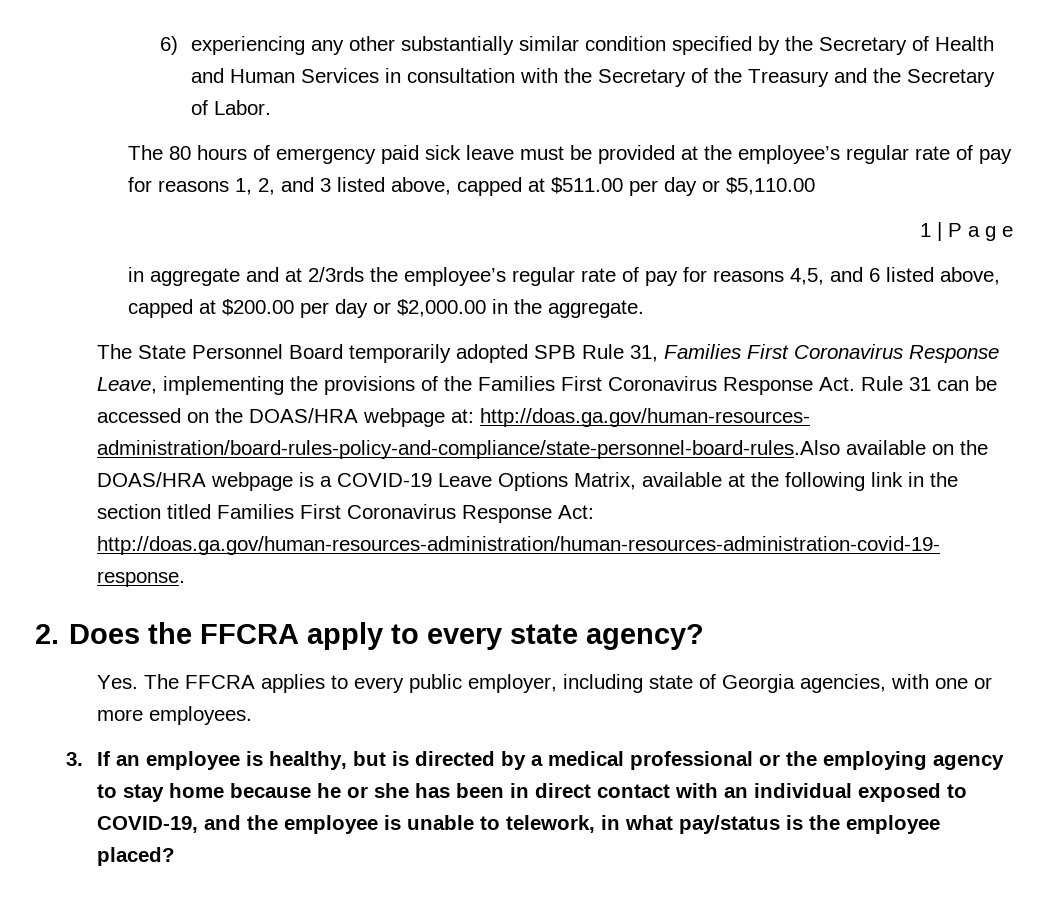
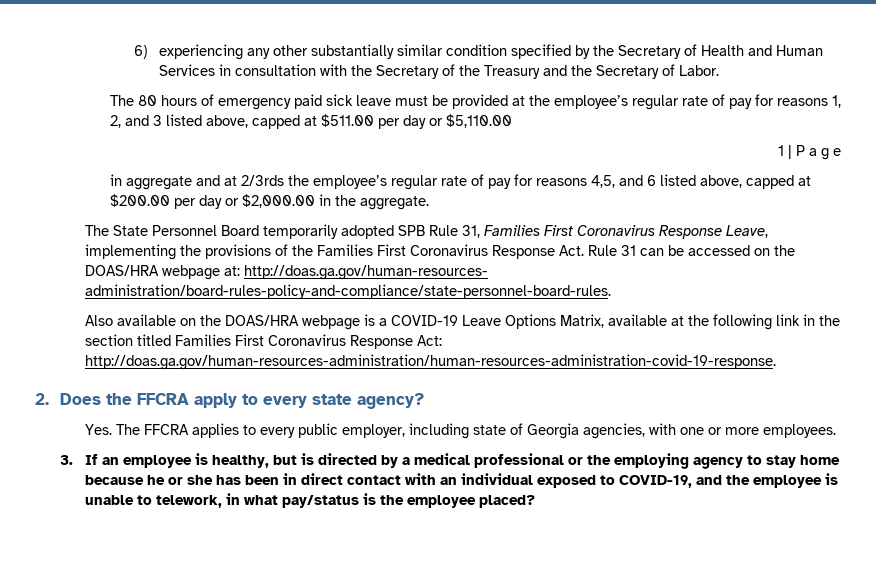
- http://doas.ga.gov/human-resources- administration/board-rules-policy-and-compliance/state-personnel-board-rules.Also available on the DOAS/HRA webpage is a COVID-19 Leave Options Matrix, available at the following link in the section titled Families First Coronavirus Response Act:
+ http://doas.ga.gov/human-resources- administration/board-rules-policy-and-compliance/state-personnel-board-rules.
+ Also available on the DOAS/HRA webpage is a COVID-19 Leave Options Matrix, available at the following link in the section titled Families First Coronavirus Response Act:

